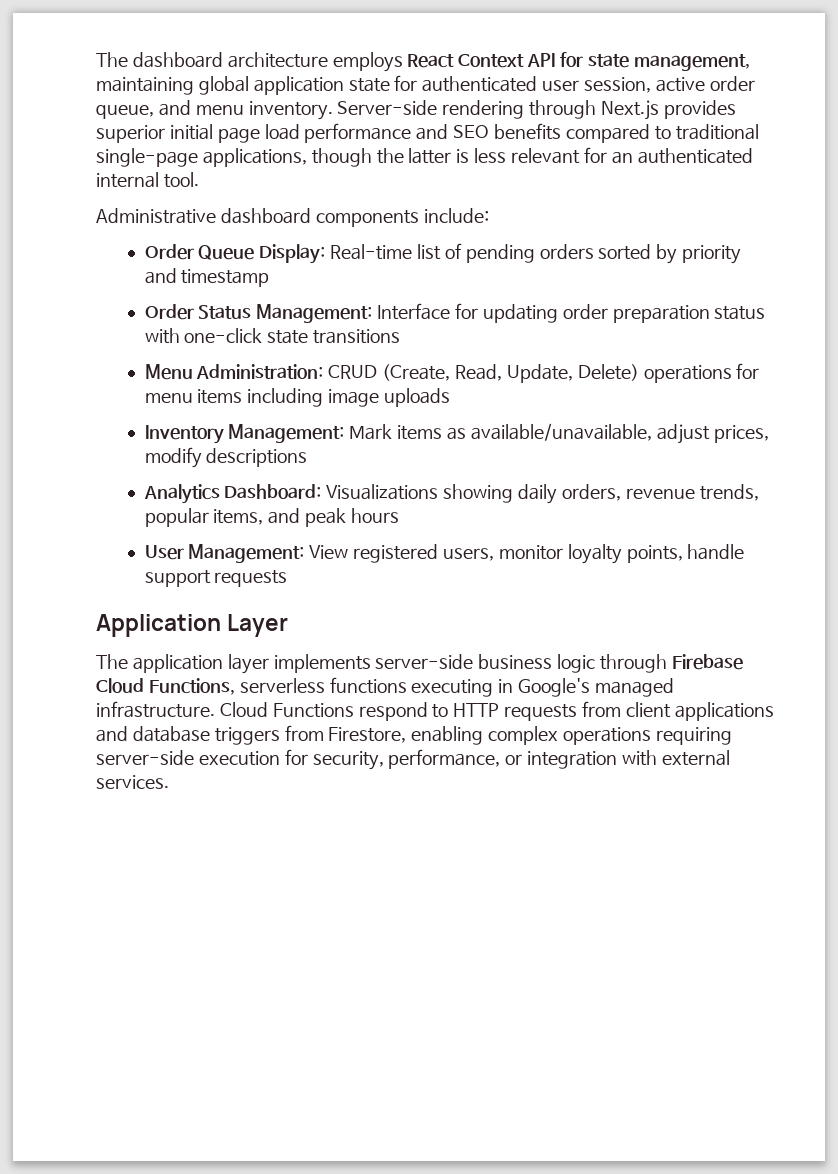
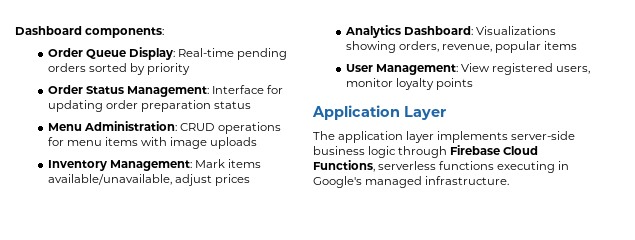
- The dashboard architecture employs React Context API for state management, maintaining global application state for authenticated user session, active order queue, and menu inventory. Server-side rendering through Next.js provides superior initial page load performance and SEO benefits compared to traditional single-page applications, though the latter is less relevant for an authenticated internal tool.
- Administrative dashboard components include:
+ Dashboard components:
- Order Queue Display: Real-time list of pending orders sorted by priority and timestamp
+ Order Queue Display: Real-time pending orders sorted by priority
- Order Status Management: Interface for updating order preparation status with one-click state transitions
+ Order Status Management: Interface for updating order preparation status
- Menu Administration: CRUD (Create, Read, Update, Delete) operations for menu items including image uploads
+ Menu Administration: CRUD operations for menu items with image uploads
- Inventory Management: Mark items as available/unavailable, adjust prices, modify descriptions
+ Inventory Management: Mark items available/unavailable, adjust prices
- Analytics Dashboard: Visualizations showing daily orders, revenue trends, popular items, and peak hours
+ Analytics Dashboard: Visualizations showing orders, revenue, popular items
- User Management: View registered users, monitor loyalty points, handle support requests
+ User Management: View registered users, monitor loyalty points
- Cloud Functions respond to HTTP requests from client applications and database triggers from Firestore, enabling complex operations requiring server-side execution for security, performance, or integration with external services.

